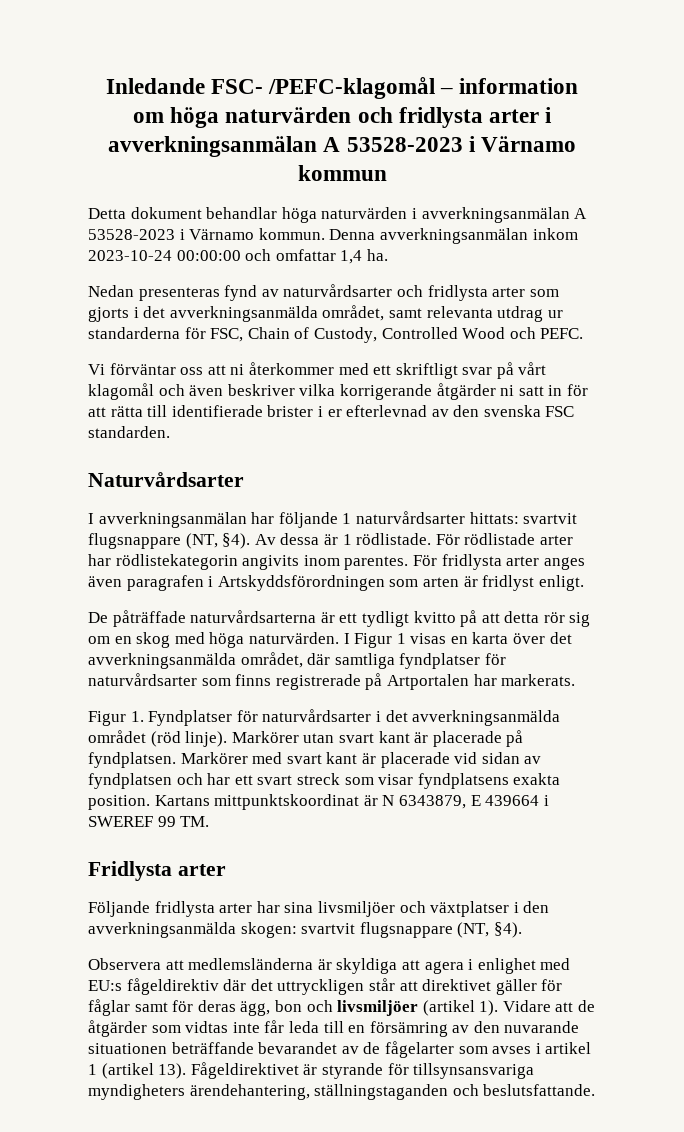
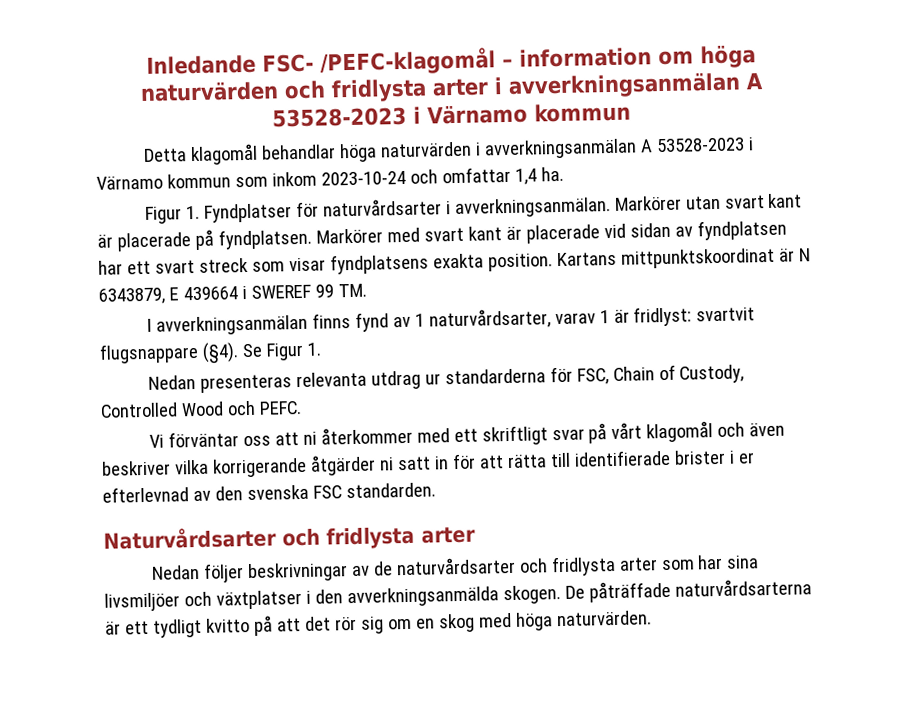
- Detta dokument behandlar höga naturvärden i avverkningsanmälan A 53528-2023 i Värnamo kommun. Denna avverkningsanmälan inkom 2023-10-24 00:00:00 och omfattar 1,4 ha.
+ Detta klagomål behandlar höga naturvärden i avverkningsanmälan A 53528-2023 i Värnamo kommun som inkom 2023-10-24 och omfattar 1,4 ha.
- Nedan presenteras fynd av naturvårdsarter och fridlysta arter som gjorts i det avverkningsanmälda området, samt relevanta utdrag ur standarderna för FSC, Chain of Custody, Controlled Wood och PEFC.
+ Figur 1. Fyndplatser för naturvårdsarter i avverkningsanmälan. Markörer utan svart kant är placerade på fyndplatsen. Markörer med svart kant är placerade vid sidan av fyndplatsen har ett svart streck som visar fyndplatsens exakta position. Kartans mittpunktskoordinat är N 6343879, E 439664 i SWEREF 99 TM.
+ I avverkningsanmälan finns fynd av 1 naturvårdsarter, varav 1 är fridlyst: svartvit flugsnappare (§4). Se Figur 1.
+ Nedan presenteras relevanta utdrag ur standarderna för FSC, Chain of Custody, Controlled Wood och PEFC.
- Naturvårdsarter
- I avverkningsanmälan har följande 1 naturvårdsarter hittats: svartvit flugsnappare (NT, §4). Av dessa är 1 rödlistade. För rödlistade arter har rödlistekategorin angivits inom parentes. För fridlysta arter anges även paragrafen i Artskyddsförordningen som arten är fridlyst enligt.
- De påträffade naturvårdsarterna är ett tydligt kvitto på att detta rör sig om en skog med höga naturvärden. I Figur 1 visas en karta över det avverkningsanmälda området, där samtliga fyndplatser för naturvårdsarter som finns registrerade på Artportalen har markerats.
- Figur 1. Fyndplatser för naturvårdsarter i det avverkningsanmälda området (röd linje). Markörer utan svart kant är placerade på fyndplatsen. Markörer med svart kant är placerade vid sidan av fyndplatsen och har ett svart streck som visar fyndplatsens exakta position. Kartans mittpunktskoordinat är N 6343879, E 439664 i SWEREF 99 TM.
- Fridlysta arter
- Följande fridlysta arter har sina livsmiljöer och växtplatser i den avverkningsanmälda skogen: svartvit flugsnappare (NT, §4).
- Observera att medlemsländerna är skyldiga att agera i enlighet med EU:s fågeldirektiv där det uttryckligen står att direktivet gäller för fåglar samt för deras ägg, bon och livsmiljöer (artikel 1). Vidare att de åtgärder som vidtas inte får leda till en försämring av den nuvarande situationen beträffande bevarandet av de fågelarter som avses i artikel 1 (artikel 13). Fågeldirektivet är styrande för tillsynsansvariga myndigheters ärendehantering, ställningstaganden och beslutsfattande.
+ Naturvårdsarter och fridlysta arter
+ Nedan följer beskrivningar av de naturvårdsarter och fridlysta arter som har sina livsmiljöer och växtplatser i den avverkningsanmälda skogen. De påträffade naturvårdsarterna är ett tydligt kvitto på att det rör sig om en skog med höga naturvärden.

